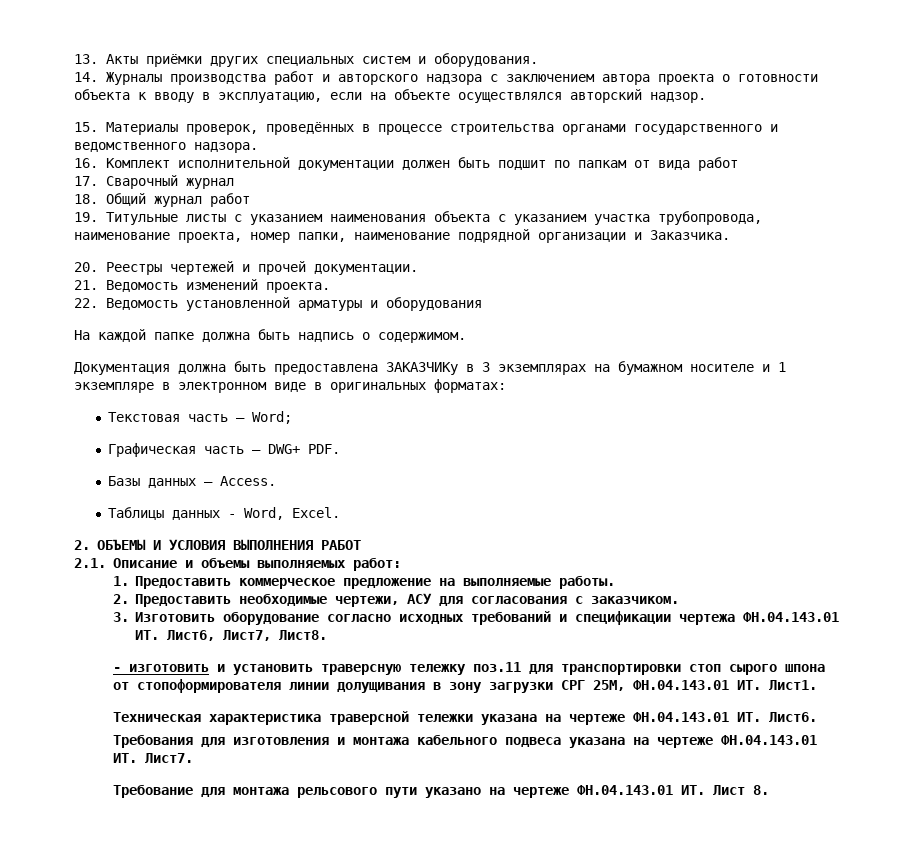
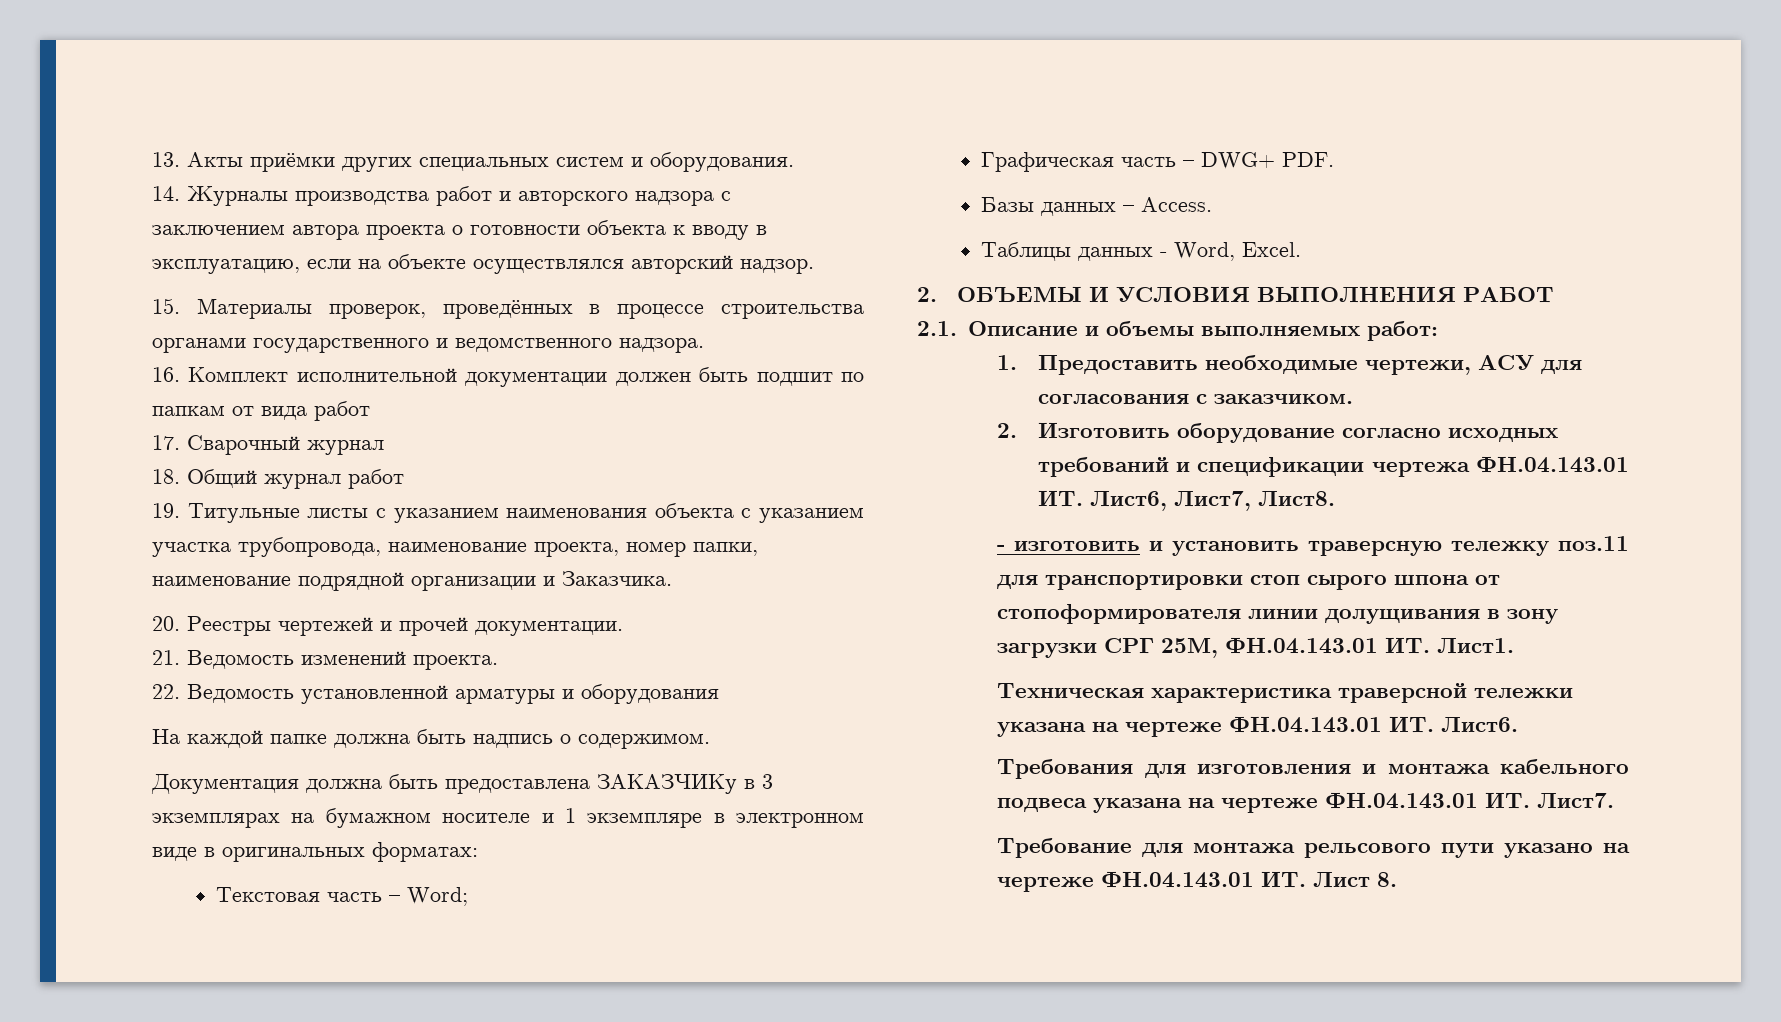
- 1. Предоставить коммерческое предложение на выполняемые работы.
- 2. Предоставить необходимые чертежи, АСУ для согласования с заказчиком.
+ 1. Предоставить необходимые чертежи, АСУ для согласования с заказчиком.
- 3. Изготовить оборудование согласно исходных требований и спецификации чертежа ФН.04.143.01 ИТ. Лист6, Лист7, Лист8.
+ 2. Изготовить оборудование согласно исходных требований и спецификации чертежа ФН.04.143.01 ИТ. Лист6, Лист7, Лист8.

